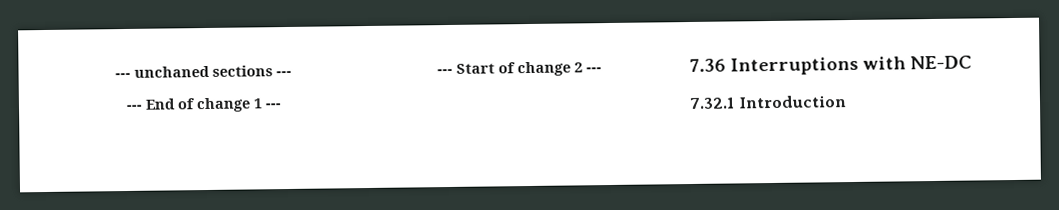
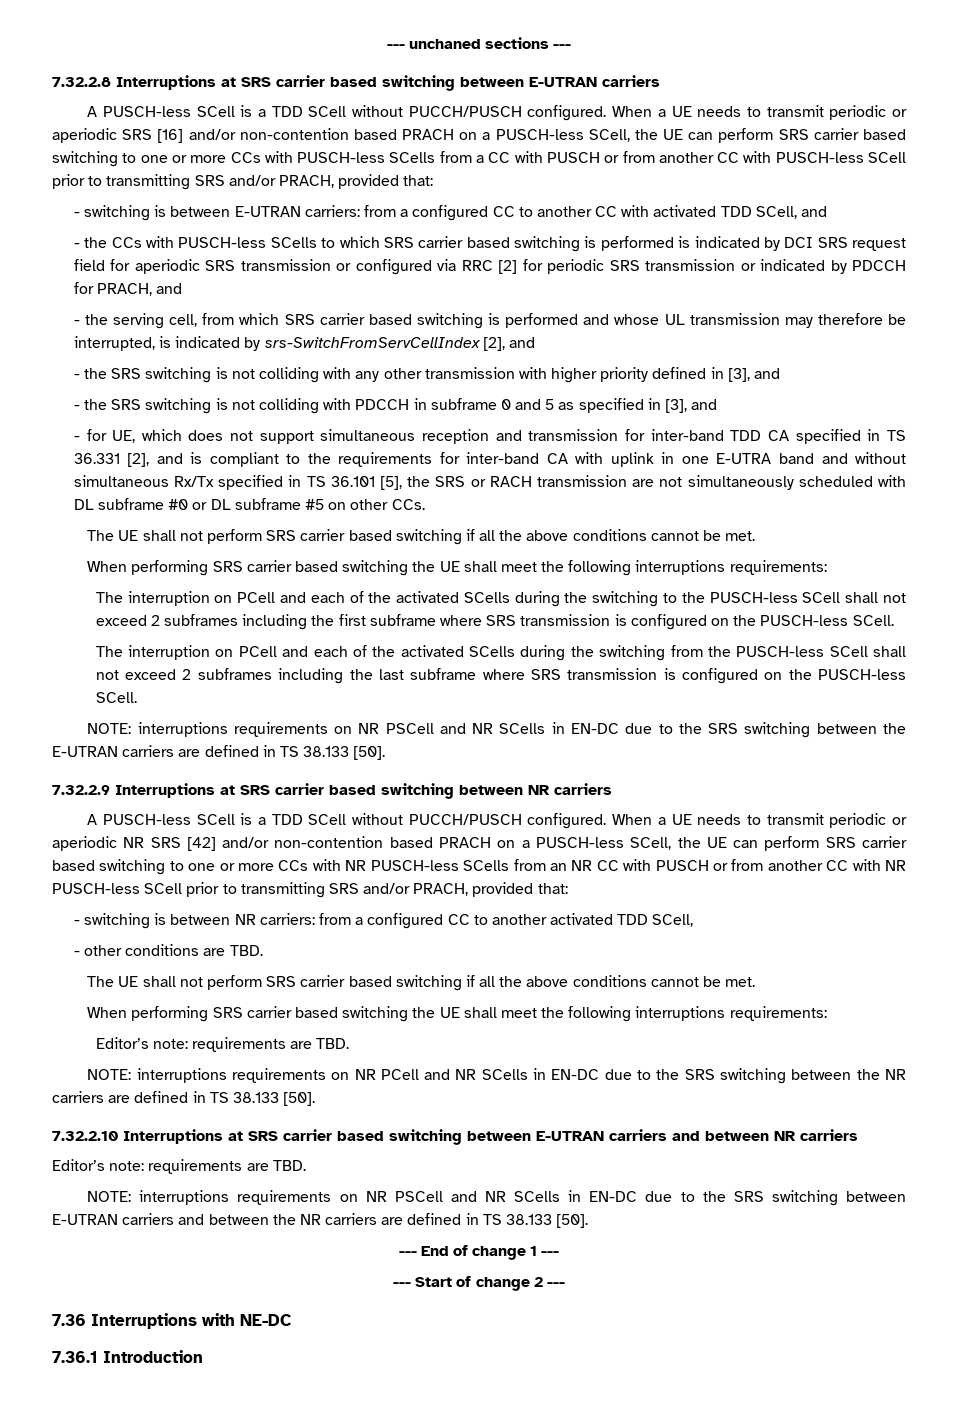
+ 7.32.2.8 Interruptions at SRS carrier based switching between E-UTRAN carriers
+ A PUSCH-less SCell is a TDD SCell without PUCCH/PUSCH configured. When a UE needs to transmit periodic or aperiodic SRS [16] and/or non-contention based PRACH on a PUSCH-less SCell, the UE can perform SRS carrier based switching to one or more CCs with PUSCH-less SCells from a CC with PUSCH or from another CC with PUSCH-less SCell prior to transmitting SRS and/or PRACH, provided that:
+ - switching is between E-UTRAN carriers: from a configured CC to another CC with activated TDD SCell, and
+ - the CCs with PUSCH-less SCells to which SRS carrier based switching is performed is indicated by DCI SRS request field for aperiodic SRS transmission or configured via RRC [2] for periodic SRS transmission or indicated by PDCCH for PRACH, and
+ - the serving cell, from which SRS carrier based switching is performed and whose UL transmission may therefore be interrupted, is indicated by srs-SwitchFromServCellIndex [2], and
+ - the SRS switching is not colliding with any other transmission with higher priority defined in [3], and
+ - the SRS switching is not colliding with PDCCH in subframe 0 and 5 as specified in [3], and
+ - for UE, which does not support simultaneous reception and transmission for inter-band TDD CA specified in TS 36.331 [2], and is compliant to the requirements for inter-band CA with uplink in one E-UTRA band and without simultaneous Rx/Tx specified in TS 36.101 [5], the SRS or RACH transmission are not simultaneously scheduled with DL subframe #0 or DL subframe #5 on other CCs.
+ The UE shall not perform SRS carrier based switching if all the above conditions cannot be met.
+ When performing SRS carrier based switching the UE shall meet the following interruptions requirements:
+ The interruption on PCell and each of the activated SCells during the switching to the PUSCH-less SCell shall not exceed 2 subframes including the first subframe where SRS transmission is configured on the PUSCH-less SCell.
+ The interruption on PCell and each of the activated SCells during the switching from the PUSCH-less SCell shall not exceed 2 subframes including the last subframe where SRS transmission is configured on the PUSCH-less SCell.
+ NOTE: interruptions requirements on NR PSCell and NR SCells in EN-DC due to the SRS switching between the E-UTRAN carriers are defined in TS 38.133 [50].
+ 7.32.2.9 Interruptions at SRS carrier based switching between NR carriers
+ A PUSCH-less SCell is a TDD SCell without PUCCH/PUSCH configured. When a UE needs to transmit periodic or aperiodic NR SRS [42] and/or non-contention based PRACH on a PUSCH-less SCell, the UE can perform SRS carrier based switching to one or more CCs with NR PUSCH-less SCells from an NR CC with PUSCH or from another CC with NR PUSCH-less SCell prior to transmitting SRS and/or PRACH, provided that:
+ - switching is between NR carriers: from a configured CC to another activated TDD SCell,
+ - other conditions are TBD.
+ The UE shall not perform SRS carrier based switching if all the above conditions cannot be met.
+ When performing SRS carrier based switching the UE shall meet the following interruptions requirements:
+ Editor’s note: requirements are TBD.
+ NOTE: interruptions requirements on NR PCell and NR SCells in EN-DC due to the SRS switching between the NR carriers are defined in TS 38.133 [50].
+ 7.32.2.10 Interruptions at SRS carrier based switching between E-UTRAN carriers and between NR carriers
+ Editor’s note: requirements are TBD.
+ NOTE: interruptions requirements on NR PSCell and NR SCells in EN-DC due to the SRS switching between E-UTRAN carriers and between the NR carriers are defined in TS 38.133 [50].
- 7.32.1 Introduction
+ 7.36.1 Introduction

